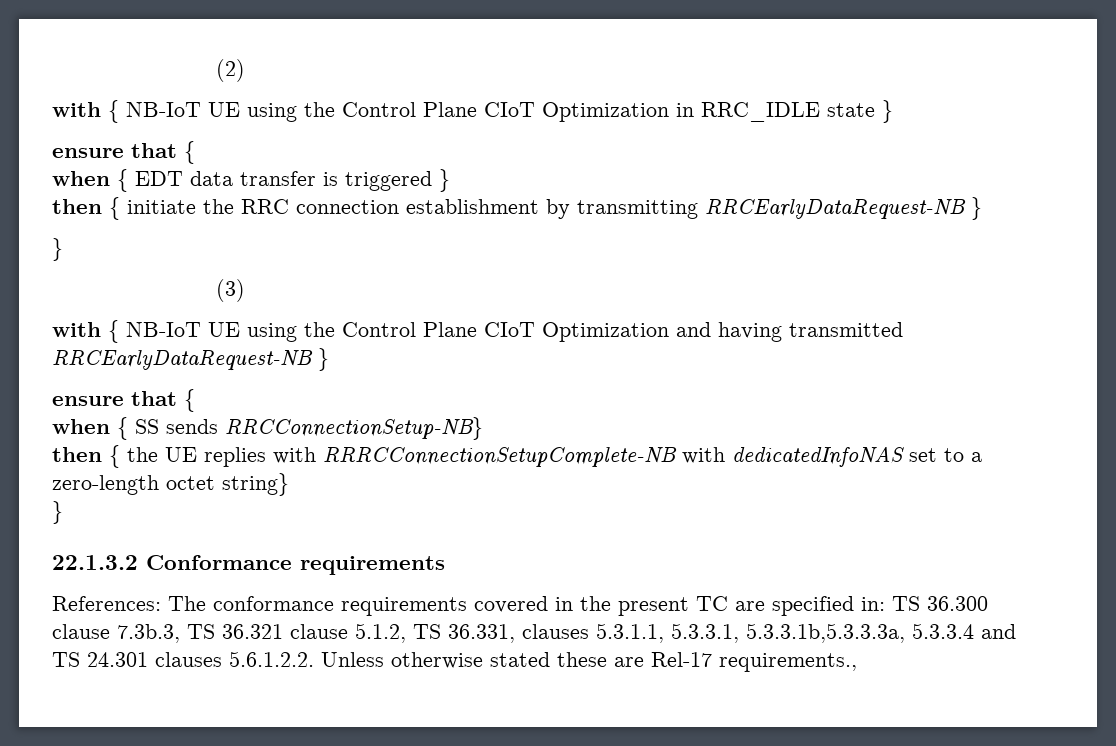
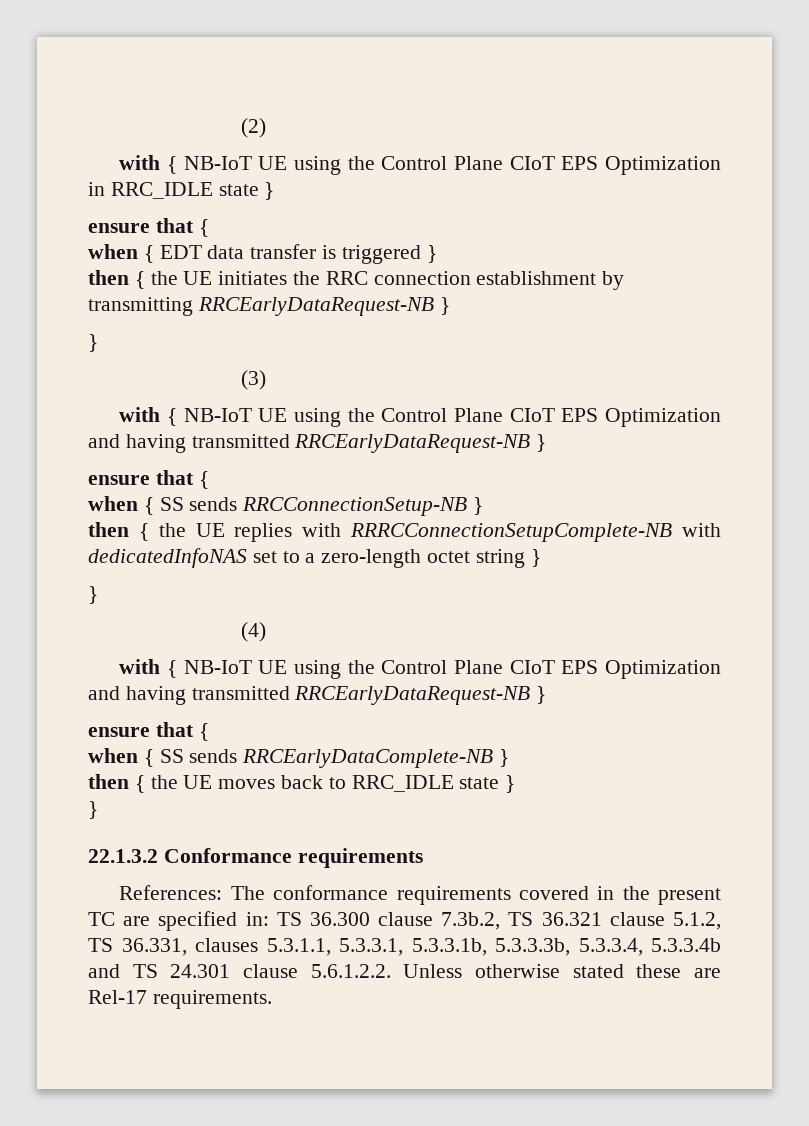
- with { NB-IoT UE using the Control Plane CIoT Optimization in RRC_IDLE state }
+ with { NB-IoT UE using the Control Plane CIoT EPS Optimization in RRC_IDLE state }
- then { initiate the RRC connection establishment by transmitting RRCEarlyDataRequest-NB }
+ then { the UE initiates the RRC connection establishment by transmitting RRCEarlyDataRequest-NB }
  (3)
- with { NB-IoT UE using the Control Plane CIoT Optimization and having transmitted RRCEarlyDataRequest-NB }
+ with { NB-IoT UE using the Control Plane CIoT EPS Optimization and having transmitted RRCEarlyDataRequest-NB }
- when { SS sends RRCConnectionSetup-NB}
+ when { SS sends RRCConnectionSetup-NB }
- then { the UE replies with RRRCConnectionSetupComplete-NB with dedicatedInfoNAS set to a zero-length octet string}
+ then { the UE replies with RRRCConnectionSetupComplete-NB with dedicatedInfoNAS set to a zero-length octet string }
+ }
+ (4)
+ with { NB-IoT UE using the Control Plane CIoT EPS Optimization and having transmitted RRCEarlyDataRequest-NB }
+ ensure that {
+ when { SS sends RRCEarlyDataComplete-NB }
+ then { the UE moves back to RRC_IDLE state }
- References: The conformance requirements covered in the present TC are specified in: TS 36.300 clause 7.3b.3, TS 36.321 clause 5.1.2, TS 36.331, clauses 5.3.1.1, 5.3.3.1, 5.3.3.1b,5.3.3.3a, 5.3.3.4 and TS 24.301 clauses 5.6.1.2.2. Unless otherwise stated these are Rel-17 requirements.,
+ References: The conformance requirements covered in the present TC are specified in: TS 36.300 clause 7.3b.2, TS 36.321 clause 5.1.2, TS 36.331, clauses 5.3.1.1, 5.3.3.1, 5.3.3.1b, 5.3.3.3b, 5.3.3.4, 5.3.3.4b and TS 24.301 clause 5.6.1.2.2. Unless otherwise stated these are Rel-17 requirements.

